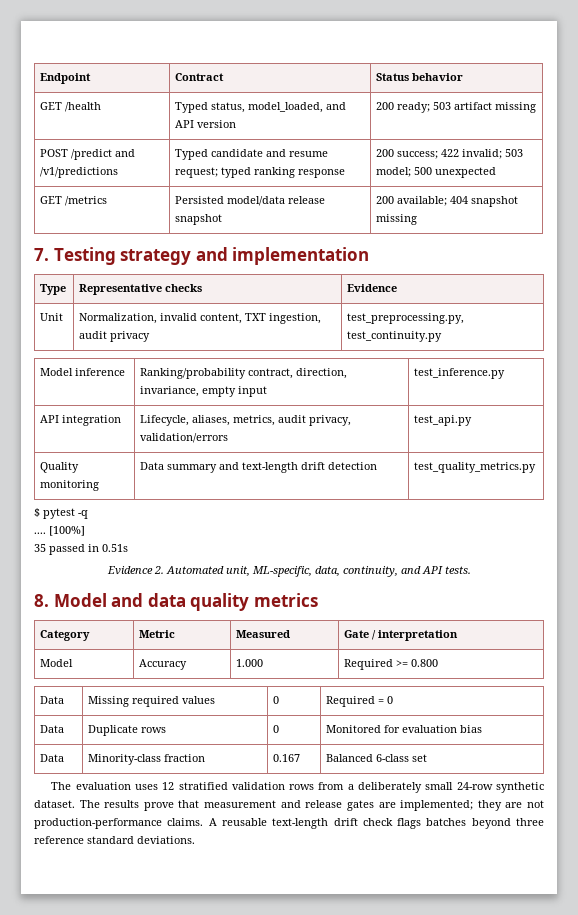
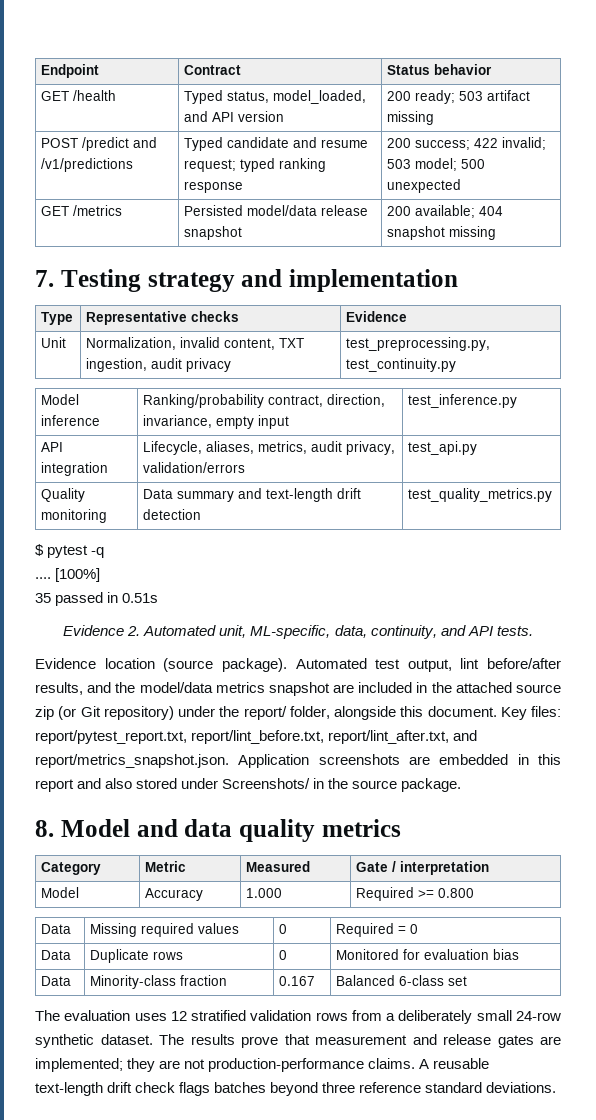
+ Evidence location (source package). Automated test output, lint before/after results, and the model/data metrics snapshot are included in the attached source zip (or Git repository) under the report/ folder, alongside this document. Key files: report/pytest_report.txt, report/lint_before.txt, report/lint_after.txt, and report/metrics_snapshot.json. Application screenshots are embedded in this report and also stored under Screenshots/ in the source package.

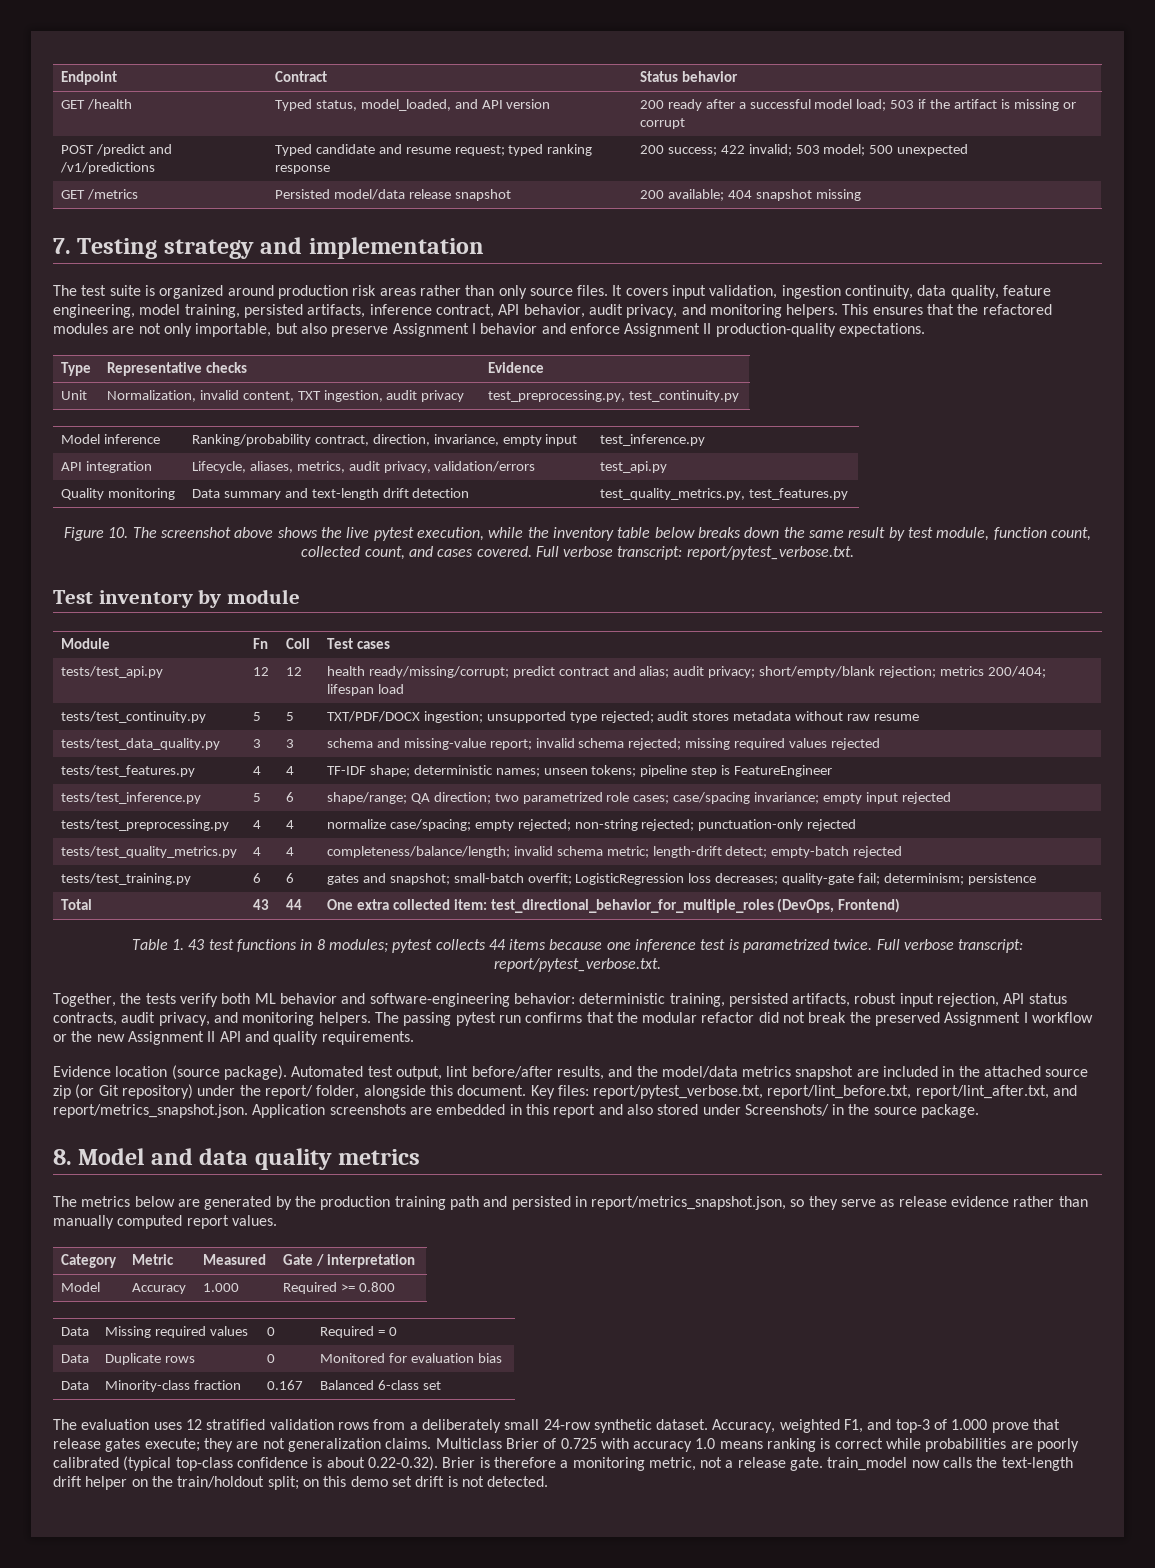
- GET /health | Typed status, model_loaded, and API version | 200 ready; 503 artifact missing
+ GET /health | Typed status, model_loaded, and API version | 200 ready after a successful model load; 503 if the artifact is missing or corrupt
+ The test suite is organized around production risk areas rather than only source files. It covers input validation, ingestion continuity, data quality, feature engineering, model training, persisted artifacts, inference contract, API behavior, audit privacy, and monitoring helpers. This ensures that the refactored modules are not only importable, but also preserve Assignment I behavior and enforce Assignment II production-quality expectations.
- Quality monitoring | Data summary and text-length drift detection | test_quality_metrics.py
- $ pytest -q
- .... [100%]
- 35 passed in 0.51s
- Evidence 2. Automated unit, ML-specific, data, continuity, and API tests.
+ Quality monitoring | Data summary and text-length drift detection | test_quality_metrics.py, test_features.py
+ Figure 10. The screenshot above shows the live pytest execution, while the inventory table below breaks down the same result by test module, function count, collected count, and cases covered. Full verbose transcript: report/pytest_verbose.txt.
+ Test inventory by module
+ Module | Fn | Coll | Test cases
+ tests/test_api.py | 12 | 12 | health ready/missing/corrupt; predict contract and alias; audit privacy; short/empty/blank rejection; metrics 200/404; lifespan load
+ tests/test_continuity.py | 5 | 5 | TXT/PDF/DOCX ingestion; unsupported type rejected; audit stores metadata without raw resume
+ tests/test_data_quality.py | 3 | 3 | schema and missing-value report; invalid schema rejected; missing required values rejected
+ tests/test_features.py | 4 | 4 | TF-IDF shape; deterministic names; unseen tokens; pipeline step is FeatureEngineer
+ tests/test_inference.py | 5 | 6 | shape/range; QA direction; two parametrized role cases; case/spacing invariance; empty input rejected
+ tests/test_preprocessing.py | 4 | 4 | normalize case/spacing; empty rejected; non-string rejected; punctuation-only rejected
+ tests/test_quality_metrics.py | 4 | 4 | completeness/balance/length; invalid schema metric; length-drift detect; empty-batch rejected
+ tests/test_training.py | 6 | 6 | gates and snapshot; small-batch overfit; LogisticRegression loss decreases; quality-gate fail; determinism; persistence
+ Total | 43 | 44 | One extra collected item: test_directional_behavior_for_multiple_roles (DevOps, Frontend)
+ Table 1. 43 test functions in 8 modules; pytest collects 44 items because one inference test is parametrized twice. Full verbose transcript: report/pytest_verbose.txt.
+ Together, the tests verify both ML behavior and software-engineering behavior: deterministic training, persisted artifacts, robust input rejection, API status contracts, audit privacy, and monitoring helpers. The passing pytest run confirms that the modular refactor did not break the preserved Assignment I workflow or the new Assignment II API and quality requirements.
- Key files: report/pytest_report.txt, report/lint_before.txt, report/lint_after.txt, and report/metrics_snapshot.json. Application screenshots are embedded in this report and also stored under Screenshots/ in the source package.
+ Key files: report/pytest_verbose.txt, report/lint_before.txt, report/lint_after.txt, and report/metrics_snapshot.json. Application screenshots are embedded in this report and also stored under Screenshots/ in the source package.
+ The metrics below are generated by the production training path and persisted in report/metrics_snapshot.json, so they serve as release evidence rather than manually computed report values.
- The results prove that measurement and release gates are implemented; they are not production-performance claims. A reusable text-length drift check flags batches beyond three reference standard deviations.
+ Accuracy, weighted F1, and top-3 of 1.000 prove that release gates execute; they are not generalization claims. Multiclass Brier of 0.725 with accuracy 1.0 means ranking is correct while probabilities are poorly calibrated (typical top-class confidence is about 0.22-0.32). Brier is therefore a monitoring metric, not a release gate. train_model now calls the text-length drift helper on the train/holdout split; on this demo set drift is not detected.

